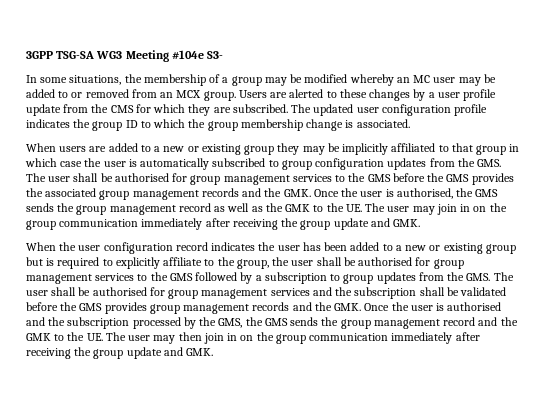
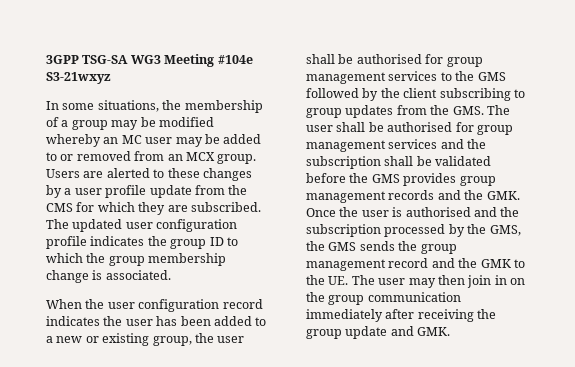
- 3GPP TSG-SA WG3 Meeting #104e S3-
+ 3GPP TSG-SA WG3 Meeting #104e S3-21wxyz
- When users are added to a new or existing group they may be implicitly affiliated to that group in which case the user is automatically subscribed to group configuration updates from the GMS. The user shall be authorised for group management services to the GMS before the GMS provides the associated group management records and the GMK. Once the user is authorised, the GMS sends the group management record as well as the GMK to the UE. The user may join in on the group communication immediately after receiving the group update and GMK.
- When the user configuration record indicates the user has been added to a new or existing group but is required to explicitly affiliate to the group, the user shall be authorised for group management services to the GMS followed by a subscription to group updates from the GMS. The user shall be authorised for group management services and the subscription shall be validated before the GMS provides group management records and the GMK. Once the user is authorised and the subscription processed by the GMS, the GMS sends the group management record and the GMK to the UE. The user may then join in on the group communication immediately after receiving the group update and GMK.
+ When the user configuration record indicates the user has been added to a new or existing group, the user shall be authorised for group management services to the GMS followed by the client subscribing to group updates from the GMS. The user shall be authorised for group management services and the subscription shall be validated before the GMS provides group management records and the GMK. Once the user is authorised and the subscription processed by the GMS, the GMS sends the group management record and the GMK to the UE. The user may then join in on the group communication immediately after receiving the group update and GMK.

